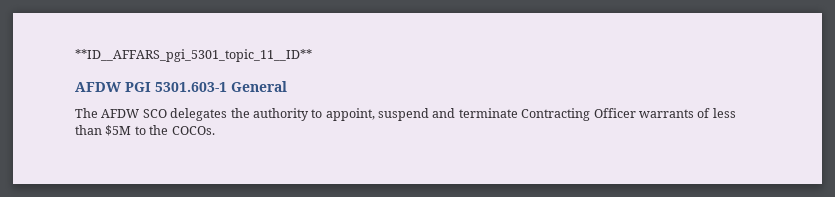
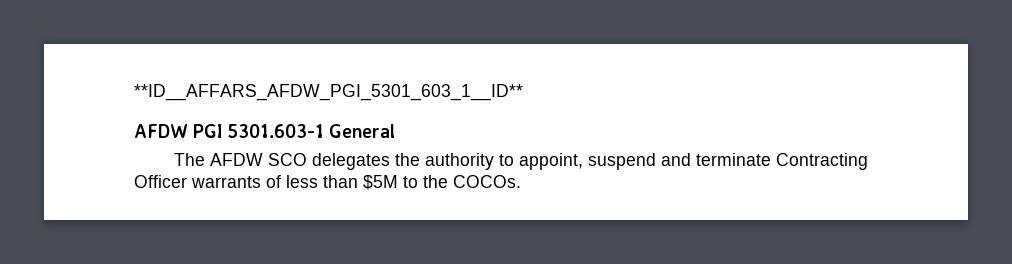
- **ID__AFFARS_pgi_5301_topic_11__ID**
+ **ID__AFFARS_AFDW_PGI_5301_603_1__ID**

